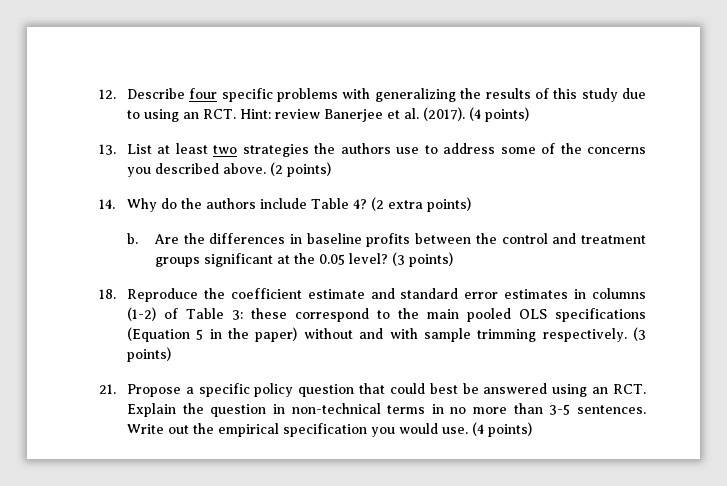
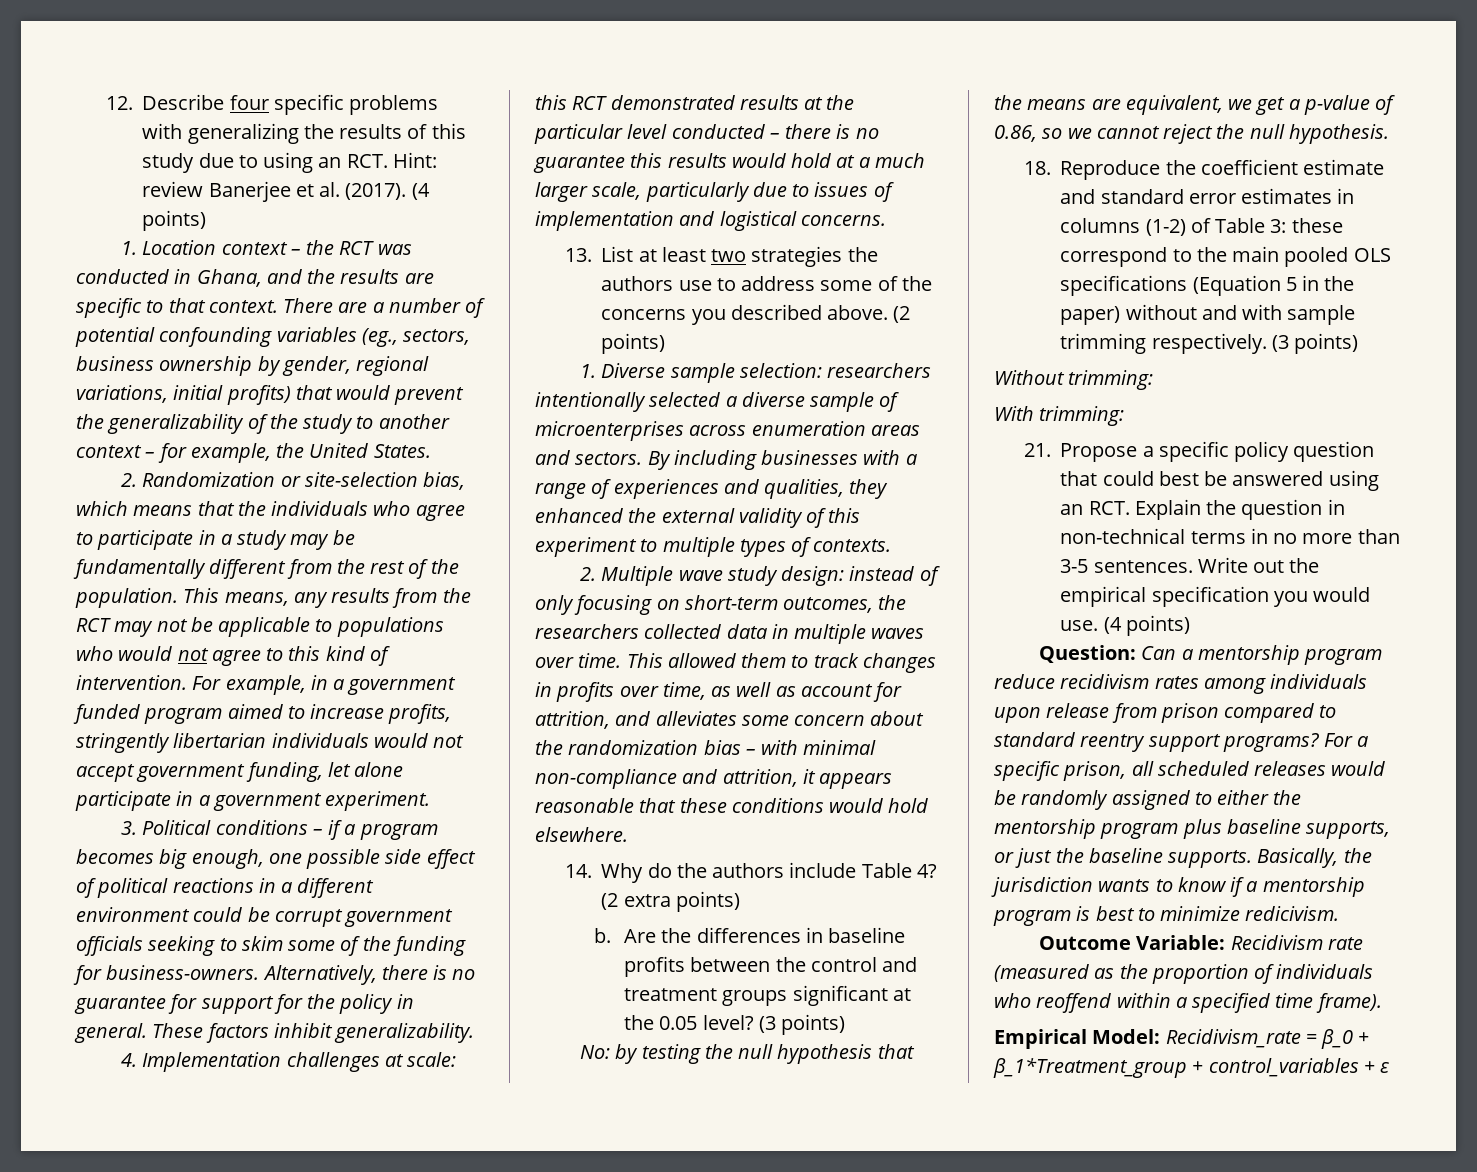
+ 1. Location context – the RCT was conducted in Ghana, and the results are specific to that context. There are a number of potential confounding variables (eg., sectors, business ownership by gender, regional variations, initial profits) that would prevent the generalizability of the study to another context – for example, the United States.
+ 2. Randomization or site-selection bias, which means that the individuals who agree to participate in a study may be fundamentally different from the rest of the population. This means, any results from the RCT may not be applicable to populations who would not agree to this kind of intervention. For example, in a government funded program aimed to increase profits, stringently libertarian individuals would not accept government funding, let alone participate in a government experiment.
+ 3. Political conditions – if a program becomes big enough, one possible side effect of political reactions in a different environment could be corrupt government officials seeking to skim some of the funding for business-owners. Alternatively, there is no guarantee for support for the policy in general. These factors inhibit generalizability.
+ 4. Implementation challenges at scale: this RCT demonstrated results at the particular level conducted – there is no guarantee this results would hold at a much larger scale, particularly due to issues of implementation and logistical concerns.
+ 1. Diverse sample selection: researchers intentionally selected a diverse sample of microenterprises across enumeration areas and sectors. By including businesses with a range of experiences and qualities, they enhanced the external validity of this experiment to multiple types of contexts.
+ 2. Multiple wave study design: instead of only focusing on short-term outcomes, the researchers collected data in multiple waves over time. This allowed them to track changes in profits over time, as well as account for attrition, and alleviates some concern about the randomization bias – with minimal non-compliance and attrition, it appears reasonable that these conditions would hold elsewhere.
+ No: by testing the null hypothesis that the means are equivalent, we get a p-value of 0.86, so we cannot reject the null hypothesis.
+ Without trimming:
+ With trimming:
+ Question: Can a mentorship program reduce recidivism rates among individuals upon release from prison compared to standard reentry support programs? For a specific prison, all scheduled releases would be randomly assigned to either the mentorship program plus baseline supports, or just the baseline supports. Basically, the jurisdiction wants to know if a mentorship program is best to minimize redicivism.
+ Outcome Variable: Recidivism rate (measured as the proportion of individuals who reoffend within a specified time frame).
+ Empirical Model: Recidivism_rate = β_0 + β_1*Treatment_group + control_variables + ε

